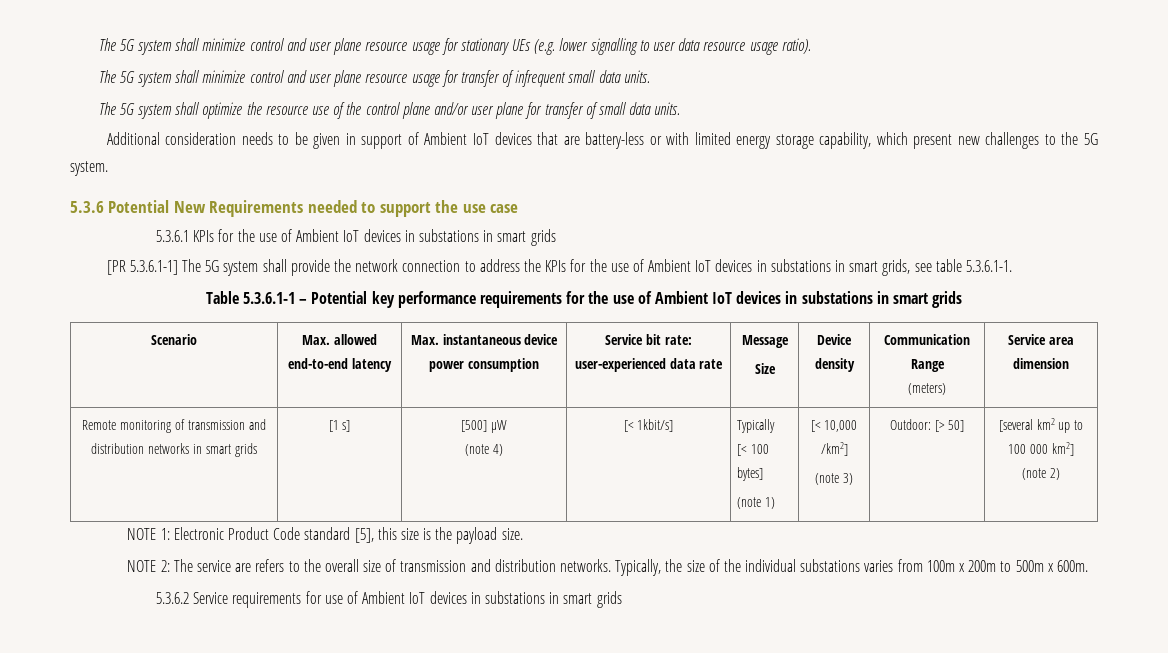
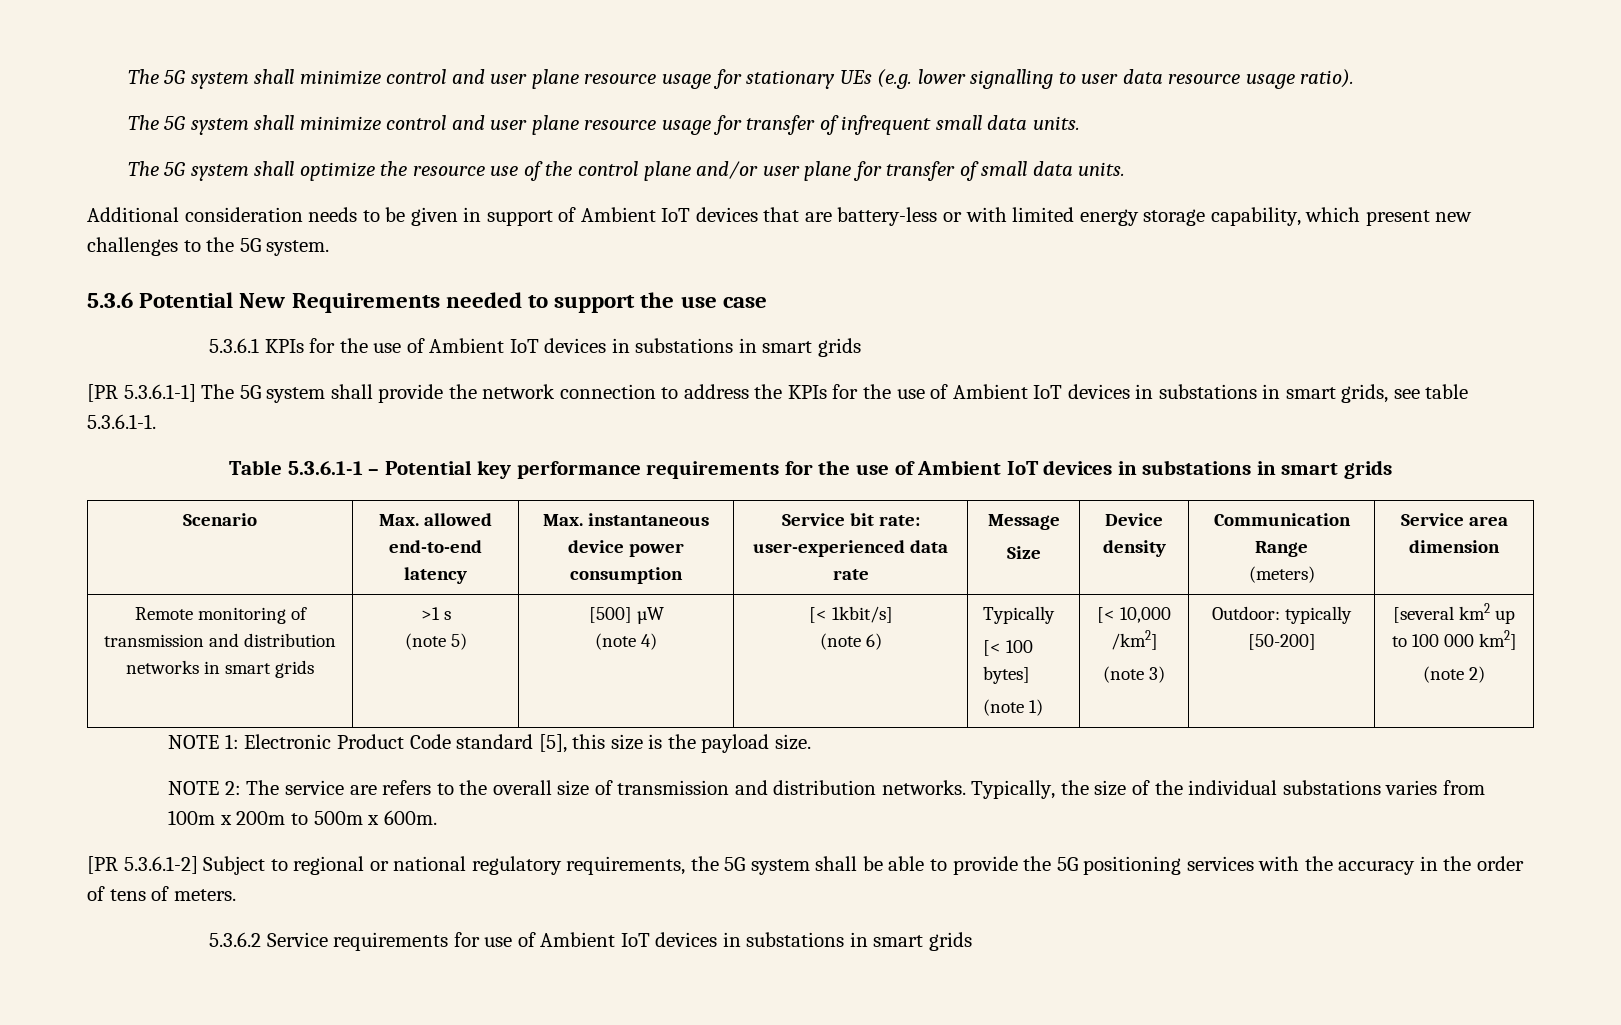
- [1 s]
+ >1 s
+ (note 5)
+ (note 6)
- Outdoor: [> 50]
+ Outdoor: typically [50-200]
+ [PR 5.3.6.1-2] Subject to regional or national regulatory requirements, the 5G system shall be able to provide the 5G positioning services with the accuracy in the order of tens of meters.

